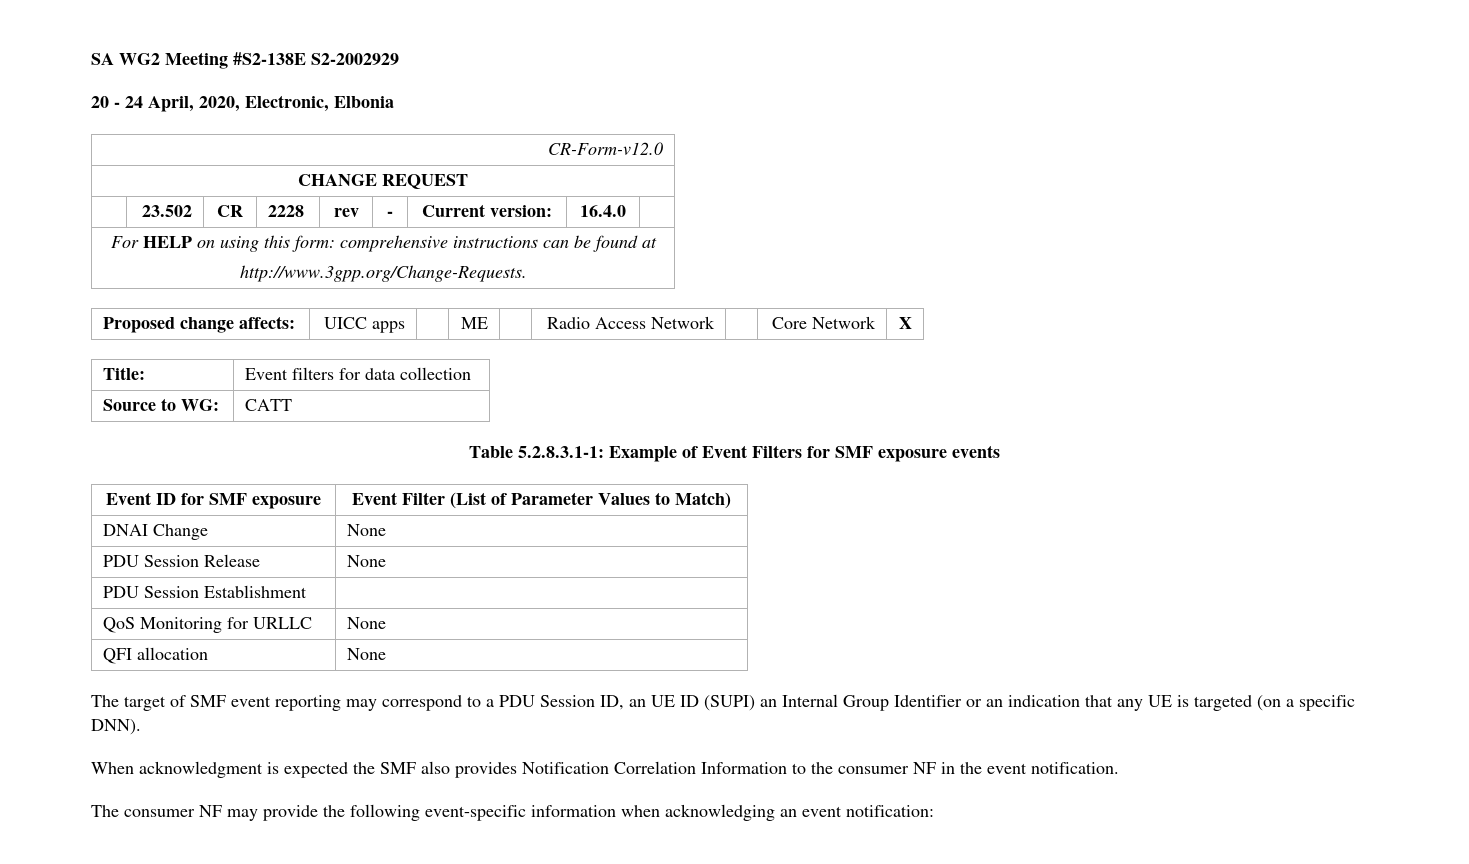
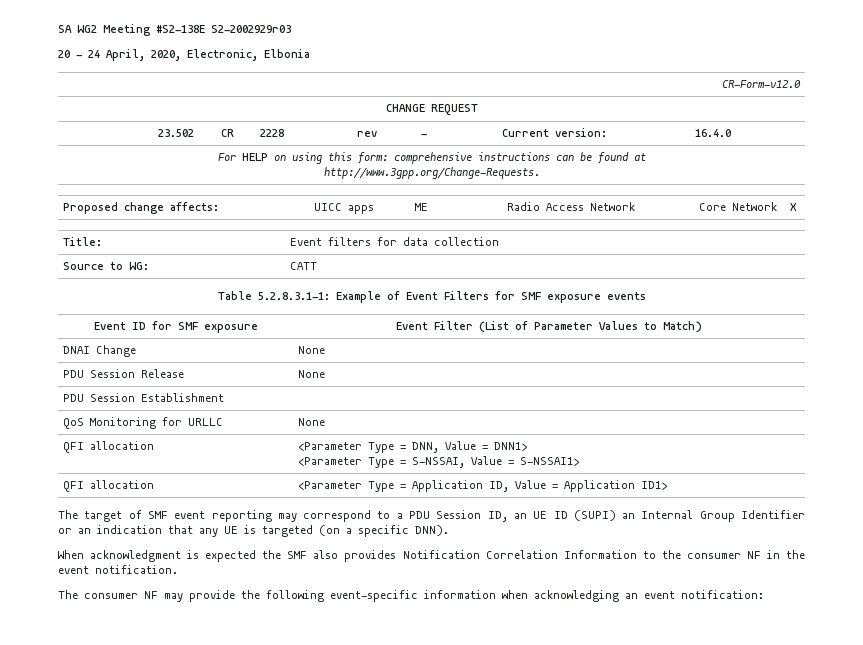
- SA WG2 Meeting #S2-138E S2-2002929
+ SA WG2 Meeting #S2-138E S2-2002929r03
- QFI allocation | None
+ QFI allocation | <Parameter Type = DNN, Value = DNN1>
+ <Parameter Type = S-NSSAI, Value = S-NSSAI1>
+ QFI allocation | <Parameter Type = Application ID, Value = Application ID1>

